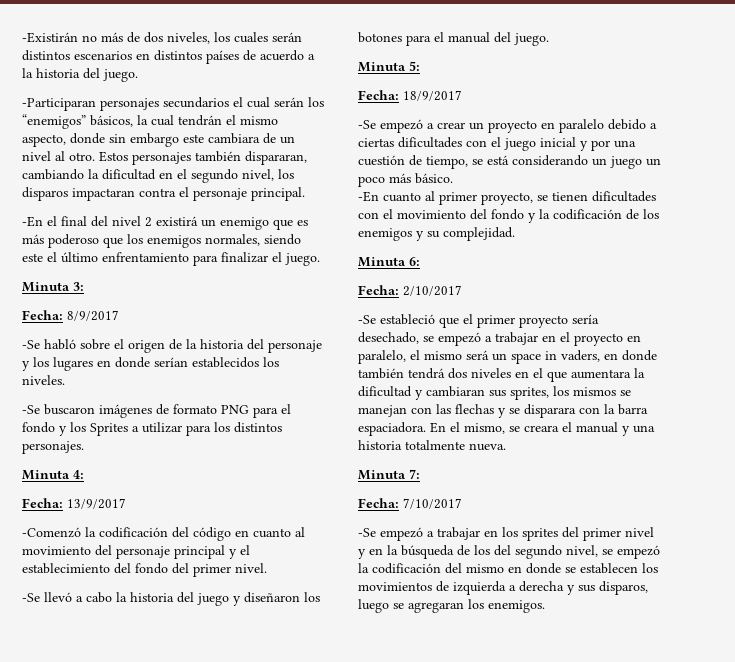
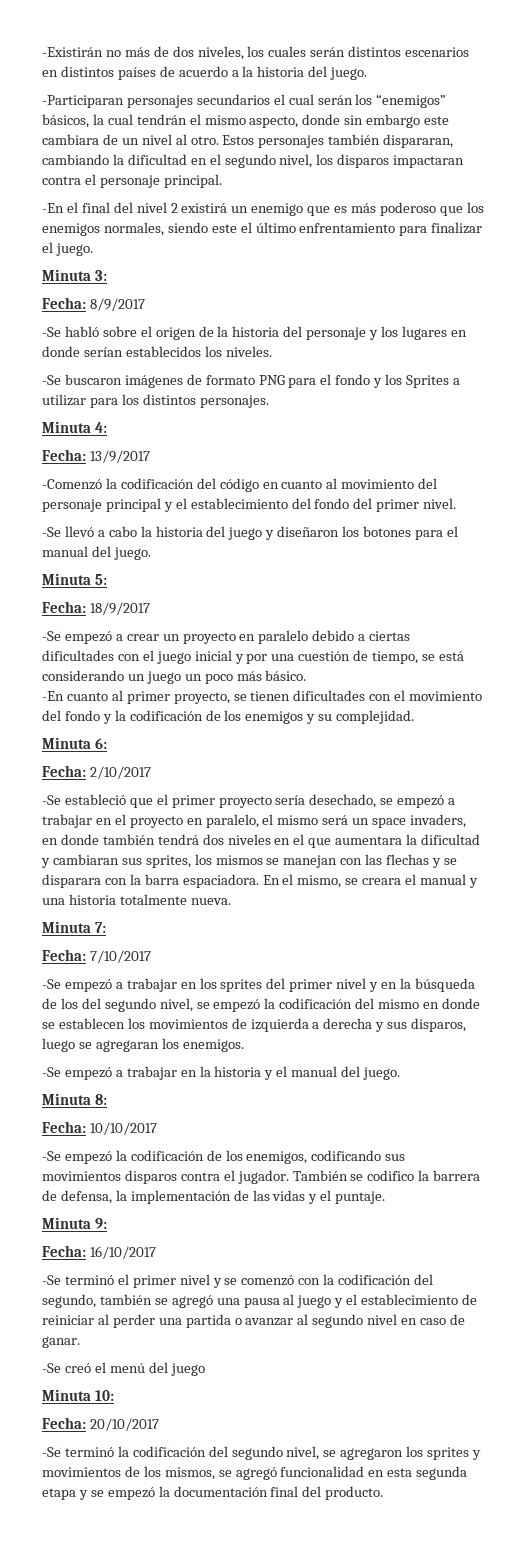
- -Se estableció que el primer proyecto sería desechado, se empezó a trabajar en el proyecto en paralelo, el mismo será un space in vaders, en donde también tendrá dos niveles en el que aumentara la dificultad y cambiaran sus sprites, los mismos se manejan con las flechas y se disparara con la barra espaciadora.
+ -Se estableció que el primer proyecto sería desechado, se empezó a trabajar en el proyecto en paralelo, el mismo será un space invaders, en donde también tendrá dos niveles en el que aumentara la dificultad y cambiaran sus sprites, los mismos se manejan con las flechas y se disparara con la barra espaciadora.
+ -Se empezó a trabajar en la historia y el manual del juego.
+ Minuta 8:
+ Fecha: 10/10/2017
+ -Se empezó la codificación de los enemigos, codificando sus movimientos disparos contra el jugador. También se codifico la barrera de defensa, la implementación de las vidas y el puntaje.
+ Minuta 9:
+ Fecha: 16/10/2017
+ -Se terminó el primer nivel y se comenzó con la codificación del segundo, también se agregó una pausa al juego y el establecimiento de reiniciar al perder una partida o avanzar al segundo nivel en caso de ganar.
+ -Se creó el menú del juego
+ Minuta 10:
+ Fecha: 20/10/2017
+ -Se terminó la codificación del segundo nivel, se agregaron los sprites y movimientos de los mismos, se agregó funcionalidad en esta segunda etapa y se empezó la documentación final del producto.

